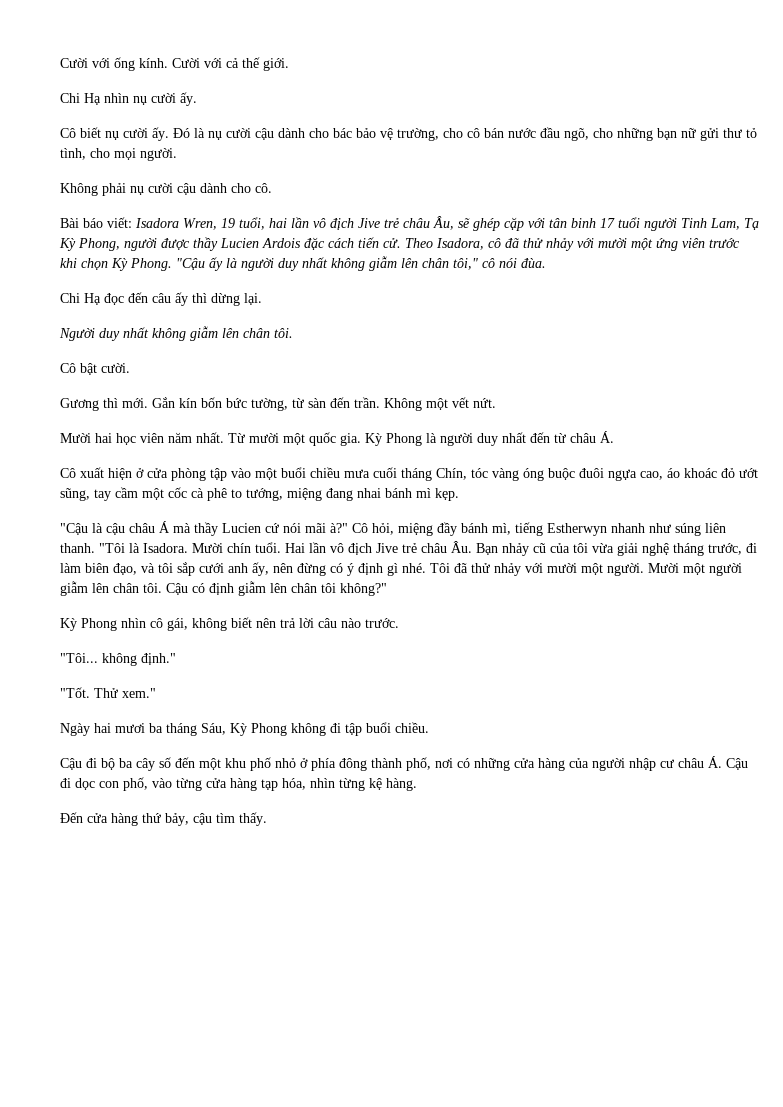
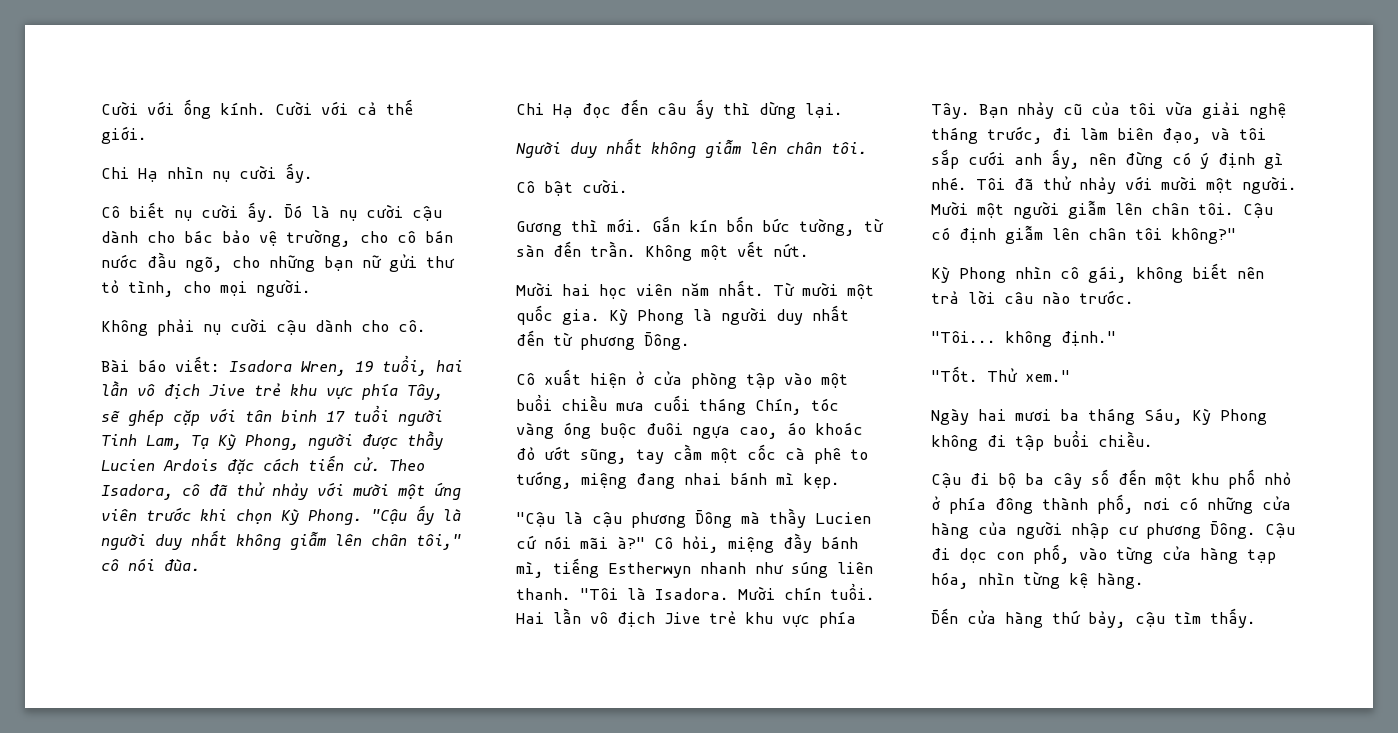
- Bài báo viết: Isadora Wren, 19 tuổi, hai lần vô địch Jive trẻ châu Âu, sẽ ghép cặp với tân binh 17 tuổi người Tinh Lam, Tạ Kỳ Phong, người được thầy Lucien Ardois đặc cách tiến cử.
+ Bài báo viết: Isadora Wren, 19 tuổi, hai lần vô địch Jive trẻ khu vực phía Tây, sẽ ghép cặp với tân binh 17 tuổi người Tinh Lam, Tạ Kỳ Phong, người được thầy Lucien Ardois đặc cách tiến cử.
- Kỳ Phong là người duy nhất đến từ châu Á.
+ Kỳ Phong là người duy nhất đến từ phương Đông.
- "Cậu là cậu châu Á mà thầy Lucien cứ nói mãi à?"
+ "Cậu là cậu phương Đông mà thầy Lucien cứ nói mãi à?"
- Hai lần vô địch Jive trẻ châu Âu. Bạn nhảy cũ của tôi vừa giải nghệ tháng trước, đi làm biên đạo, và tôi sắp cưới anh ấy, nên đừng có ý định gì nhé.
+ Hai lần vô địch Jive trẻ khu vực phía Tây. Bạn nhảy cũ của tôi vừa giải nghệ tháng trước, đi làm biên đạo, và tôi sắp cưới anh ấy, nên đừng có ý định gì nhé.
- Cậu đi bộ ba cây số đến một khu phố nhỏ ở phía đông thành phố, nơi có những cửa hàng của người nhập cư châu Á. Cậu đi dọc con phố, vào từng cửa hàng tạp hóa, nhìn từng kệ hàng.
+ Cậu đi bộ ba cây số đến một khu phố nhỏ ở phía đông thành phố, nơi có những cửa hàng của người nhập cư phương Đông. Cậu đi dọc con phố, vào từng cửa hàng tạp hóa, nhìn từng kệ hàng.

